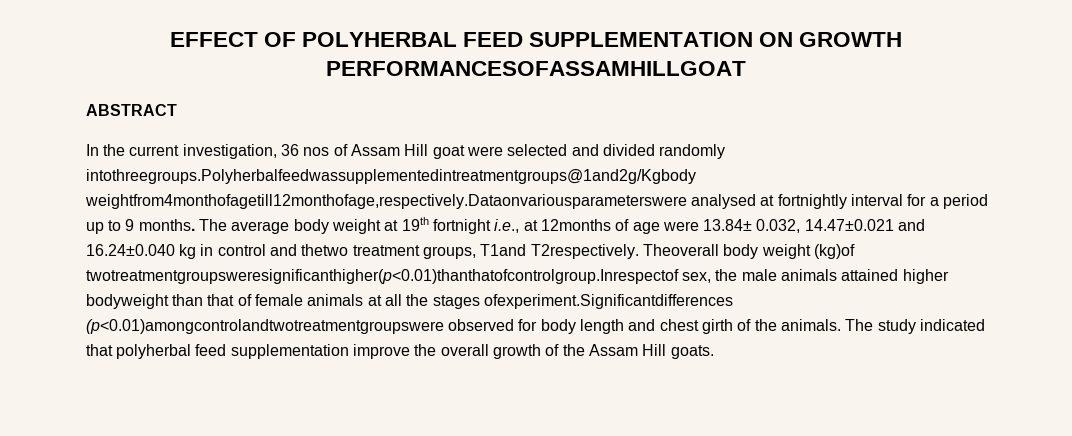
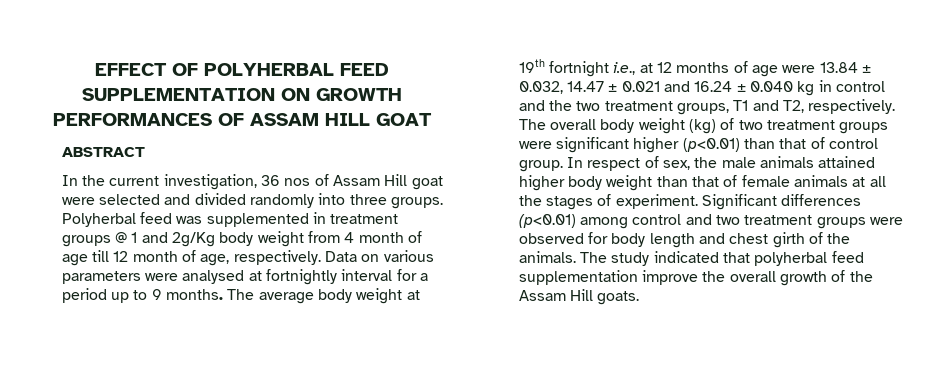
- EFFECT OF POLYHERBAL FEED SUPPLEMENTATION ON GROWTH PERFORMANCESOFASSAMHILLGOAT
+ EFFECT OF POLYHERBAL FEED SUPPLEMENTATION ON GROWTH PERFORMANCES OF ASSAM HILL GOAT
- In the current investigation, 36 nos of Assam Hill goat were selected and divided randomly intothreegroups.Polyherbalfeedwassupplementedintreatmentgroups@1and2g/Kgbody weightfrom4monthofagetill12monthofage,respectively.Dataonvariousparameterswere analysed at fortnightly interval for a period up to 9 months.
+ In the current investigation, 36 nos of Assam Hill goat were selected and divided randomly into three groups. Polyherbal feed was supplemented in treatment groups @ 1 and 2g/Kg body weight from 4 month of age till 12 month of age, respectively. Data on various parameters were analysed at fortnightly interval for a period up to 9 months.
- The average body weight at 19th fortnight i.e., at 12months of age were 13.84± 0.032, 14.47±0.021 and 16.24±0.040 kg in control and thetwo treatment groups, T1and T2respectively. Theoverall body weight (kg)of twotreatmentgroupsweresignificanthigher(p<0.01)thanthatofcontrolgroup.Inrespectof sex, the male animals attained higher bodyweight than that of female animals at all the stages ofexperiment.Significantdifferences (p<0.01)amongcontrolandtwotreatmentgroupswere observed for body length and chest girth of the animals.
+ The average body weight at 19th fortnight i.e., at 12 months of age were 13.84 ± 0.032, 14.47 ± 0.021 and 16.24 ± 0.040 kg in control and the two treatment groups, T1 and T2, respectively. The overall body weight (kg) of two treatment groups were significant higher (p<0.01) than that of control group. In respect of sex, the male animals attained higher body weight than that of female animals at all the stages of experiment. Significant differences (p<0.01) among control and two treatment groups were observed for body length and chest girth of the animals.

